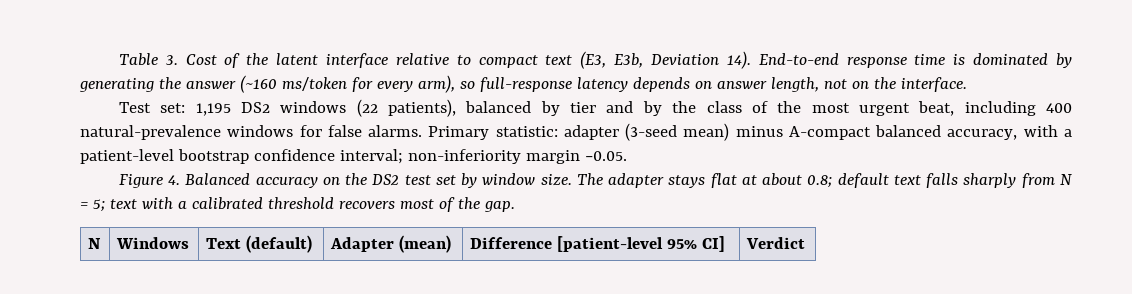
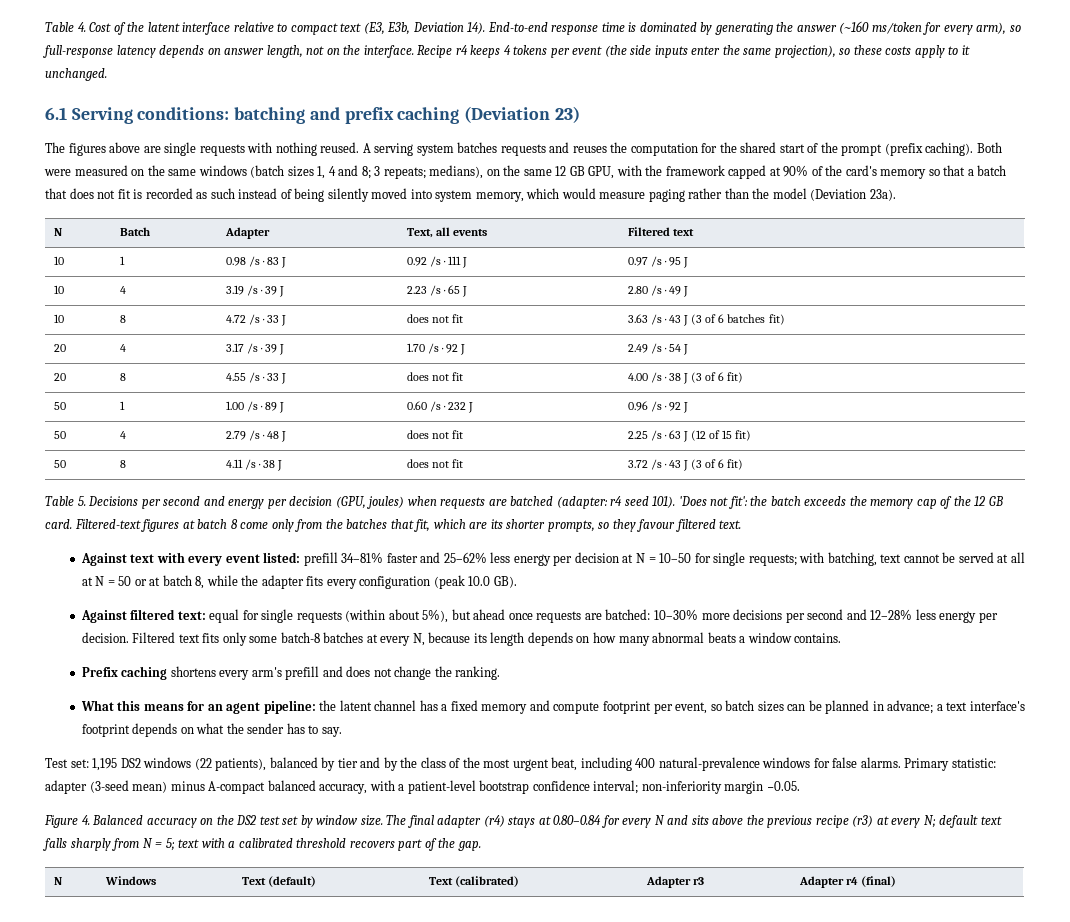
- Table 3. Cost of the latent interface relative to compact text (E3, E3b, Deviation 14).
+ Table 4. Cost of the latent interface relative to compact text (E3, E3b, Deviation 14).
+ Recipe r4 keeps 4 tokens per event (the side inputs enter the same projection), so these costs apply to it unchanged.
+ 6.1 Serving conditions: batching and prefix caching (Deviation 23)
+ The figures above are single requests with nothing reused. A serving system batches requests and reuses the computation for the shared start of the prompt (prefix caching). Both were measured on the same windows (batch sizes 1, 4 and 8; 3 repeats; medians), on the same 12 GB GPU, with the framework capped at 90% of the card's memory so that a batch that does not fit is recorded as such instead of being silently moved into system memory, which would measure paging rather than the model (Deviation 23a).
+ N | Batch | Adapter | Text, all events | Filtered text
+ 10 | 1 | 0.98 /s · 83 J | 0.92 /s · 111 J | 0.97 /s · 95 J
+ 10 | 4 | 3.19 /s · 39 J | 2.23 /s · 65 J | 2.80 /s · 49 J
+ 10 | 8 | 4.72 /s · 33 J | does not fit | 3.63 /s · 43 J (3 of 6 batches fit)
+ 20 | 4 | 3.17 /s · 39 J | 1.70 /s · 92 J | 2.49 /s · 54 J
+ 20 | 8 | 4.55 /s · 33 J | does not fit | 4.00 /s · 38 J (3 of 6 fit)
+ 50 | 1 | 1.00 /s · 89 J | 0.60 /s · 232 J | 0.96 /s · 92 J
+ 50 | 4 | 2.79 /s · 48 J | does not fit | 2.25 /s · 63 J (12 of 15 fit)
+ 50 | 8 | 4.11 /s · 38 J | does not fit | 3.72 /s · 43 J (3 of 6 fit)
+ Table 5. Decisions per second and energy per decision (GPU, joules) when requests are batched (adapter: r4 seed 101). 'Does not fit': the batch exceeds the memory cap of the 12 GB card. Filtered-text figures at batch 8 come only from the batches that fit, which are its shorter prompts, so they favour filtered text.
+ Against text with every event listed: prefill 34–81% faster and 25–62% less energy per decision at N = 10–50 for single requests; with batching, text cannot be served at all at N = 50 or at batch 8, while the adapter fits every configuration (peak 10.0 GB).
+ Against filtered text: equal for single requests (within about 5%), but ahead once requests are batched: 10–30% more decisions per second and 12–28% less energy per decision. Filtered text fits only some batch-8 batches at every N, because its length depends on how many abnormal beats a window contains.
+ Prefix caching shortens every arm's prefill and does not change the ranking.
+ What this means for an agent pipeline: the latent channel has a fixed memory and compute footprint per event, so batch sizes can be planned in advance; a text interface's footprint depends on what the sender has to say.
- The adapter stays flat at about 0.8; default text falls sharply from N = 5; text with a calibrated threshold recovers most of the gap.
+ The final adapter (r4) stays at 0.80–0.84 for every N and sits above the previous recipe (r3) at every N; default text falls sharply from N = 5; text with a calibrated threshold recovers part of the gap.
- N | Windows | Text (default) | Adapter (mean) | Difference [patient-level 95% CI] | Verdict
+ N | Windows | Text (default) | Text (calibrated) | Adapter r3 | Adapter r4 (final)

